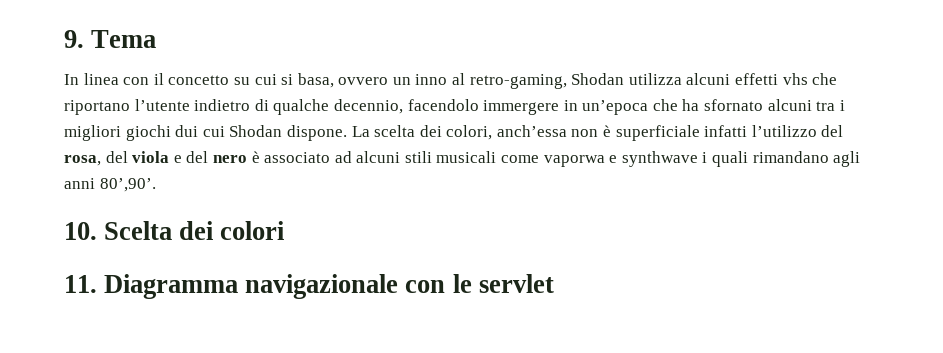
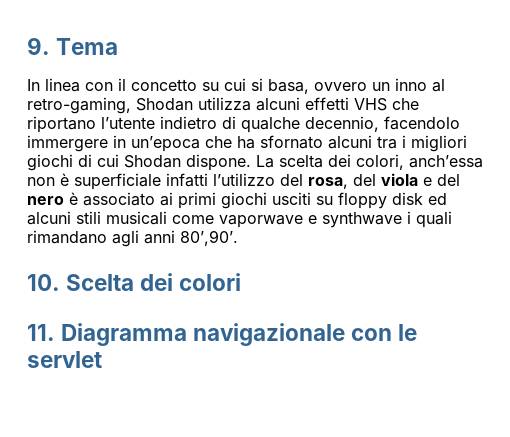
- In linea con il concetto su cui si basa, ovvero un inno al retro-gaming, Shodan utilizza alcuni effetti vhs che riportano l’utente indietro di qualche decennio, facendolo immergere in un’epoca che ha sfornato alcuni tra i migliori giochi dui cui Shodan dispone.
+ In linea con il concetto su cui si basa, ovvero un inno al retro-gaming, Shodan utilizza alcuni effetti VHS che riportano l’utente indietro di qualche decennio, facendolo immergere in un’epoca che ha sfornato alcuni tra i migliori giochi di cui Shodan dispone.
- La scelta dei colori, anch’essa non è superficiale infatti l’utilizzo del rosa, del viola e del nero è associato ad alcuni stili musicali come vaporwa e synthwave i quali rimandano agli anni 80’,90’.
+ La scelta dei colori, anch’essa non è superficiale infatti l’utilizzo del rosa, del viola e del nero è associato ai primi giochi usciti su floppy disk ed alcuni stili musicali come vaporwave e synthwave i quali rimandano agli anni 80’,90’.

